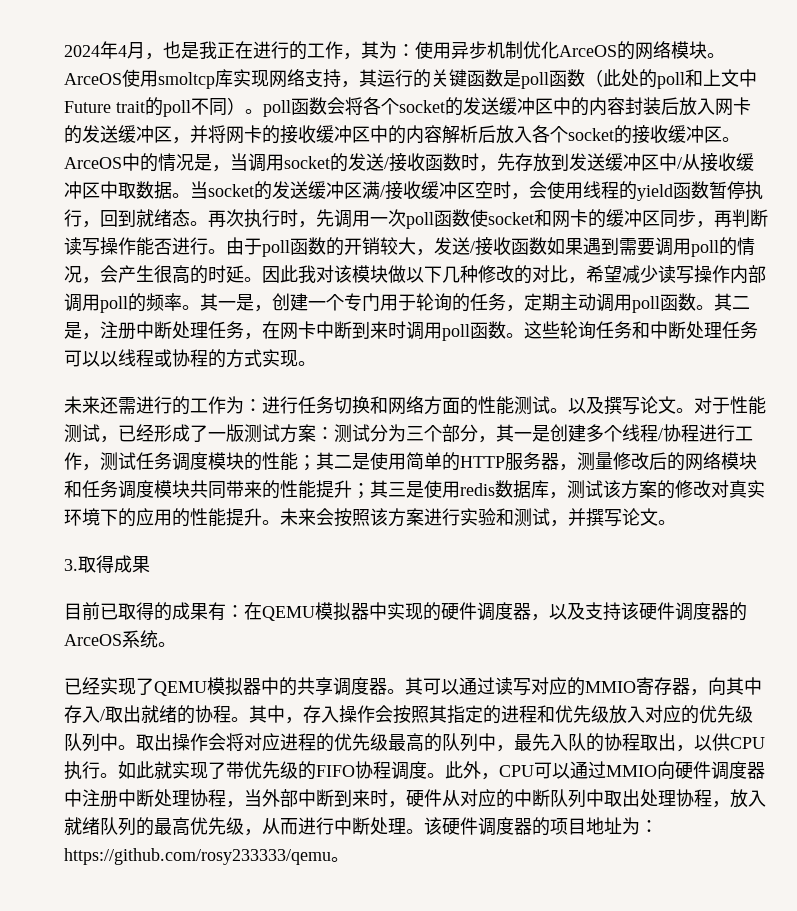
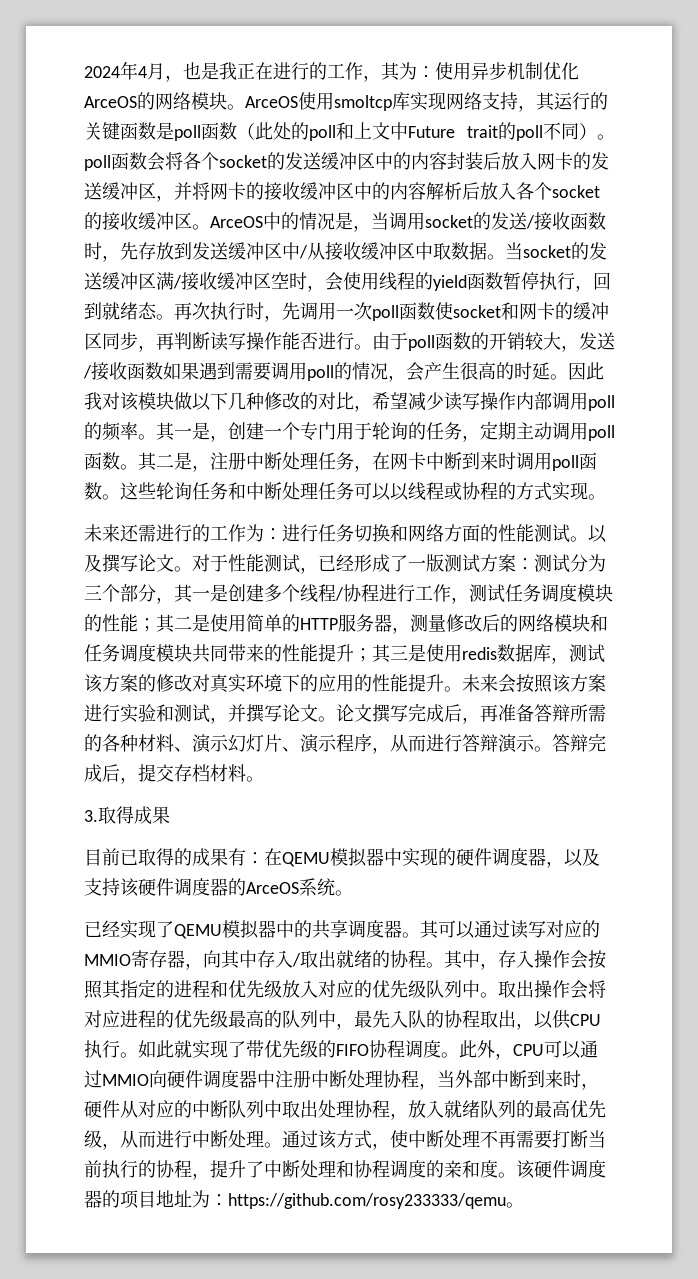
+ 论文撰写完成后，再准备答辩所需的各种材料、演示幻灯片、演示程序，从而进行答辩演示。答辩完成后，提交存档材料。
+ 通过该方式，使中断处理不再需要打断当前执行的协程，提升了中断处理和协程调度的亲和度。

